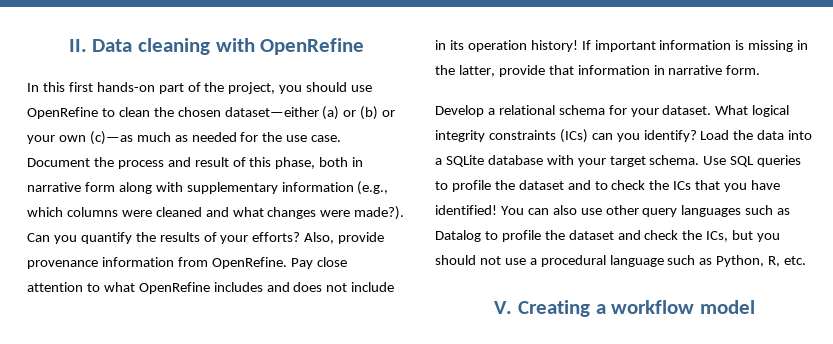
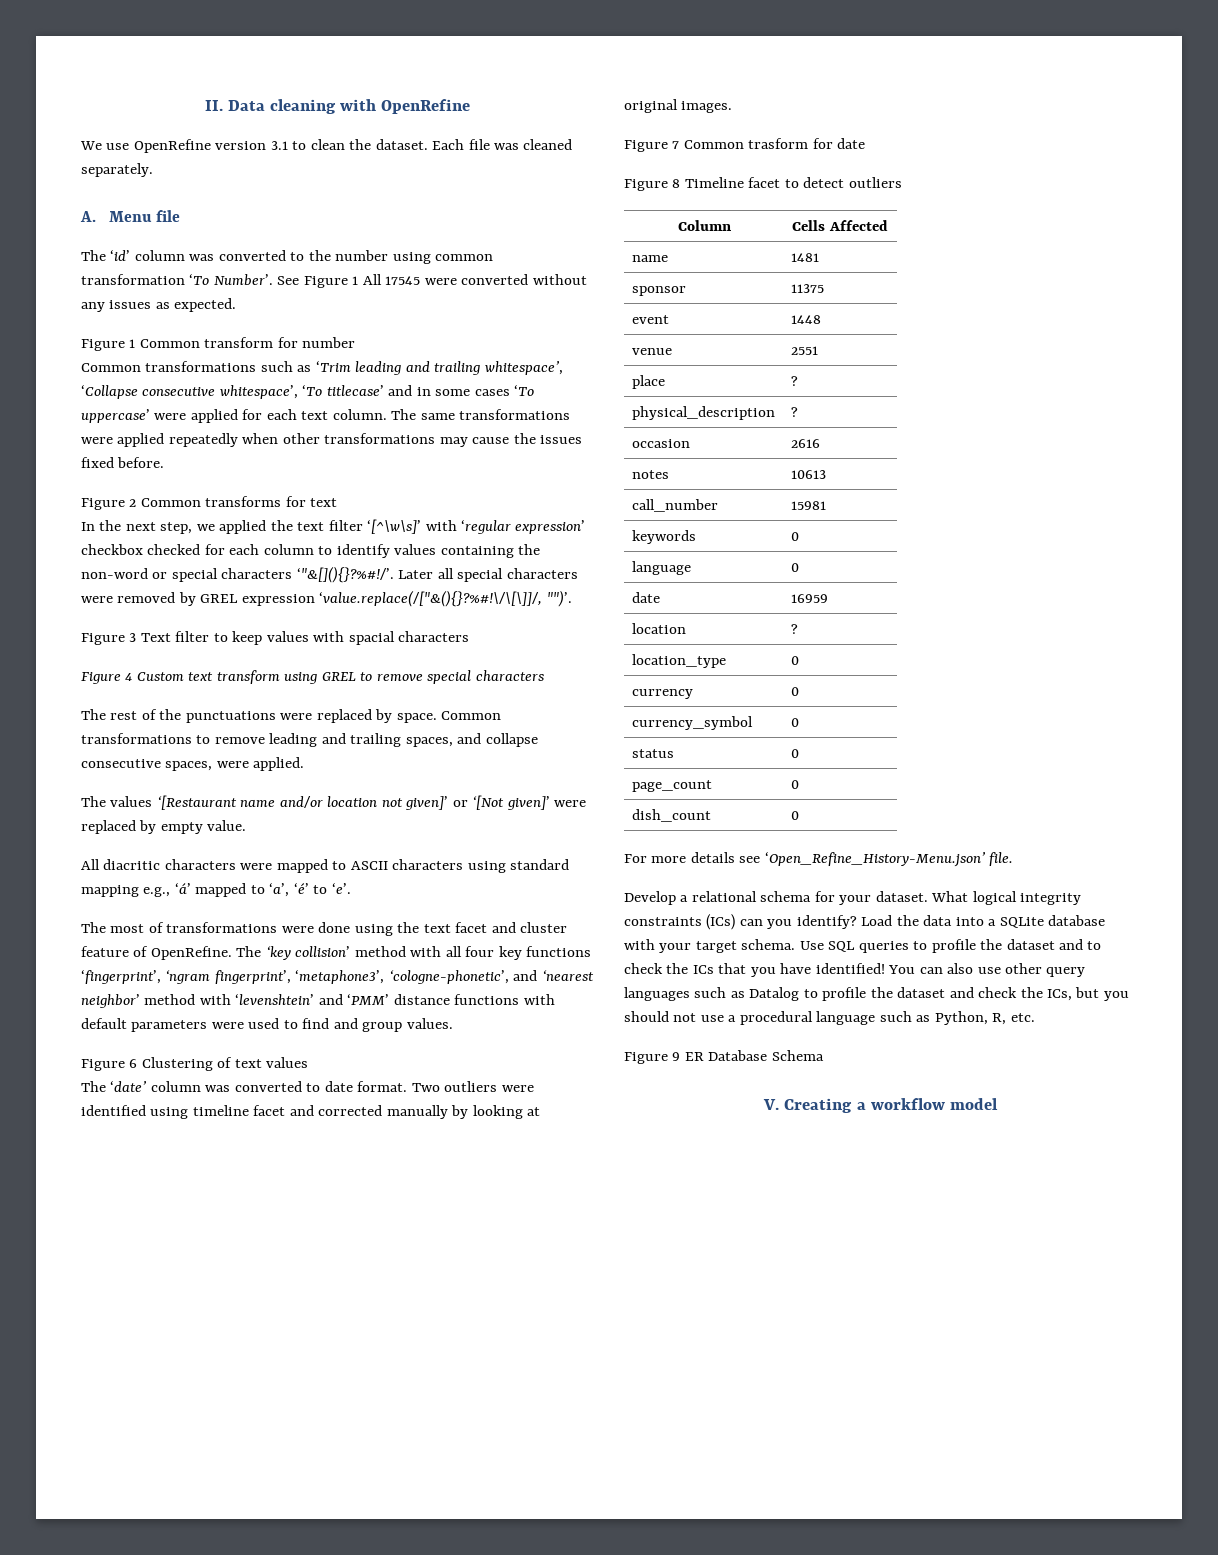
- In this first hands-on part of the project, you should use OpenRefine to clean the chosen dataset—either (a) or (b) or your own (c)—as much as needed for the use case. Document the process and result of this phase, both in narrative form along with supplementary information (e.g., which columns were cleaned and what changes were made?). Can you quantify the results of your efforts? Also, provide provenance information from OpenRefine. Pay close attention to what OpenRefine includes and does not include in its operation history! If important information is missing in the latter, provide that information in narrative form.
+ We use OpenRefine version 3.1 to clean the dataset. Each file was cleaned separately.
+ A. Menu file
+ The ‘id’ column was converted to the number using common transformation ‘To Number’. See Figure 1 All 17545 were converted without any issues as expected.
+ Figure 1 Common transform for number
+ Common transformations such as ‘Trim leading and trailing whitespace’, ‘Collapse consecutive whitespace’, ‘To titlecase’ and in some cases ‘To uppercase’ were applied for each text column. The same transformations were applied repeatedly when other transformations may cause the issues fixed before.
+ Figure 2 Common transforms for text
+ In the next step, we applied the text filter ‘[^\w\s]’ with ‘regular expression’ checkbox checked for each column to identify values containing the non-word or special characters ‘"&[](){}?%#!/’. Later all special characters were removed by GREL expression ‘value.replace(/["&(){}?%#!\/\[\]]/, "")’.
+ Figure 3 Text filter to keep values with spacial characters
+ Figure 4 Custom text transform using GREL to remove special characters
+ The rest of the punctuations were replaced by space. Common transformations to remove leading and trailing spaces, and collapse consecutive spaces, were applied.
+ The values ‘[Restaurant name and/or location not given]’ or ‘[Not given]’ were replaced by empty value.
+ All diacritic characters were mapped to ASCII characters using standard mapping e.g., ‘á’ mapped to ‘a’, ‘é’ to ‘e’.
+ The most of transformations were done using the text facet and cluster feature of OpenRefine. The ‘key collision’ method with all four key functions ‘fingerprint’, ‘ngram fingerprint’, ‘metaphone3’, ‘cologne-phonetic’, and ‘nearest neighbor’ method with ‘levenshtein’ and ‘PMM’ distance functions with default parameters were used to find and group values.
+ Figure 6 Clustering of text values
+ The ‘date’ column was converted to date format. Two outliers were identified using timeline facet and corrected manually by looking at original images.
+ Figure 7 Common trasform for date
+ Figure 8 Timeline facet to detect outliers
+ Column | Cells Affected
+ name | 1481
+ sponsor | 11375
+ event | 1448
+ venue | 2551
+ place | ?
+ physical_description | ?
+ occasion | 2616
+ notes | 10613
+ call_number | 15981
+ keywords | 0
+ language | 0
+ date | 16959
+ location | ?
+ location_type | 0
+ currency | 0
+ currency_symbol | 0
+ status | 0
+ page_count | 0
+ dish_count | 0
+ For more details see ‘Open_Refine_History-Menu.json’ file.
+ Figure 9 ER Database Schema

